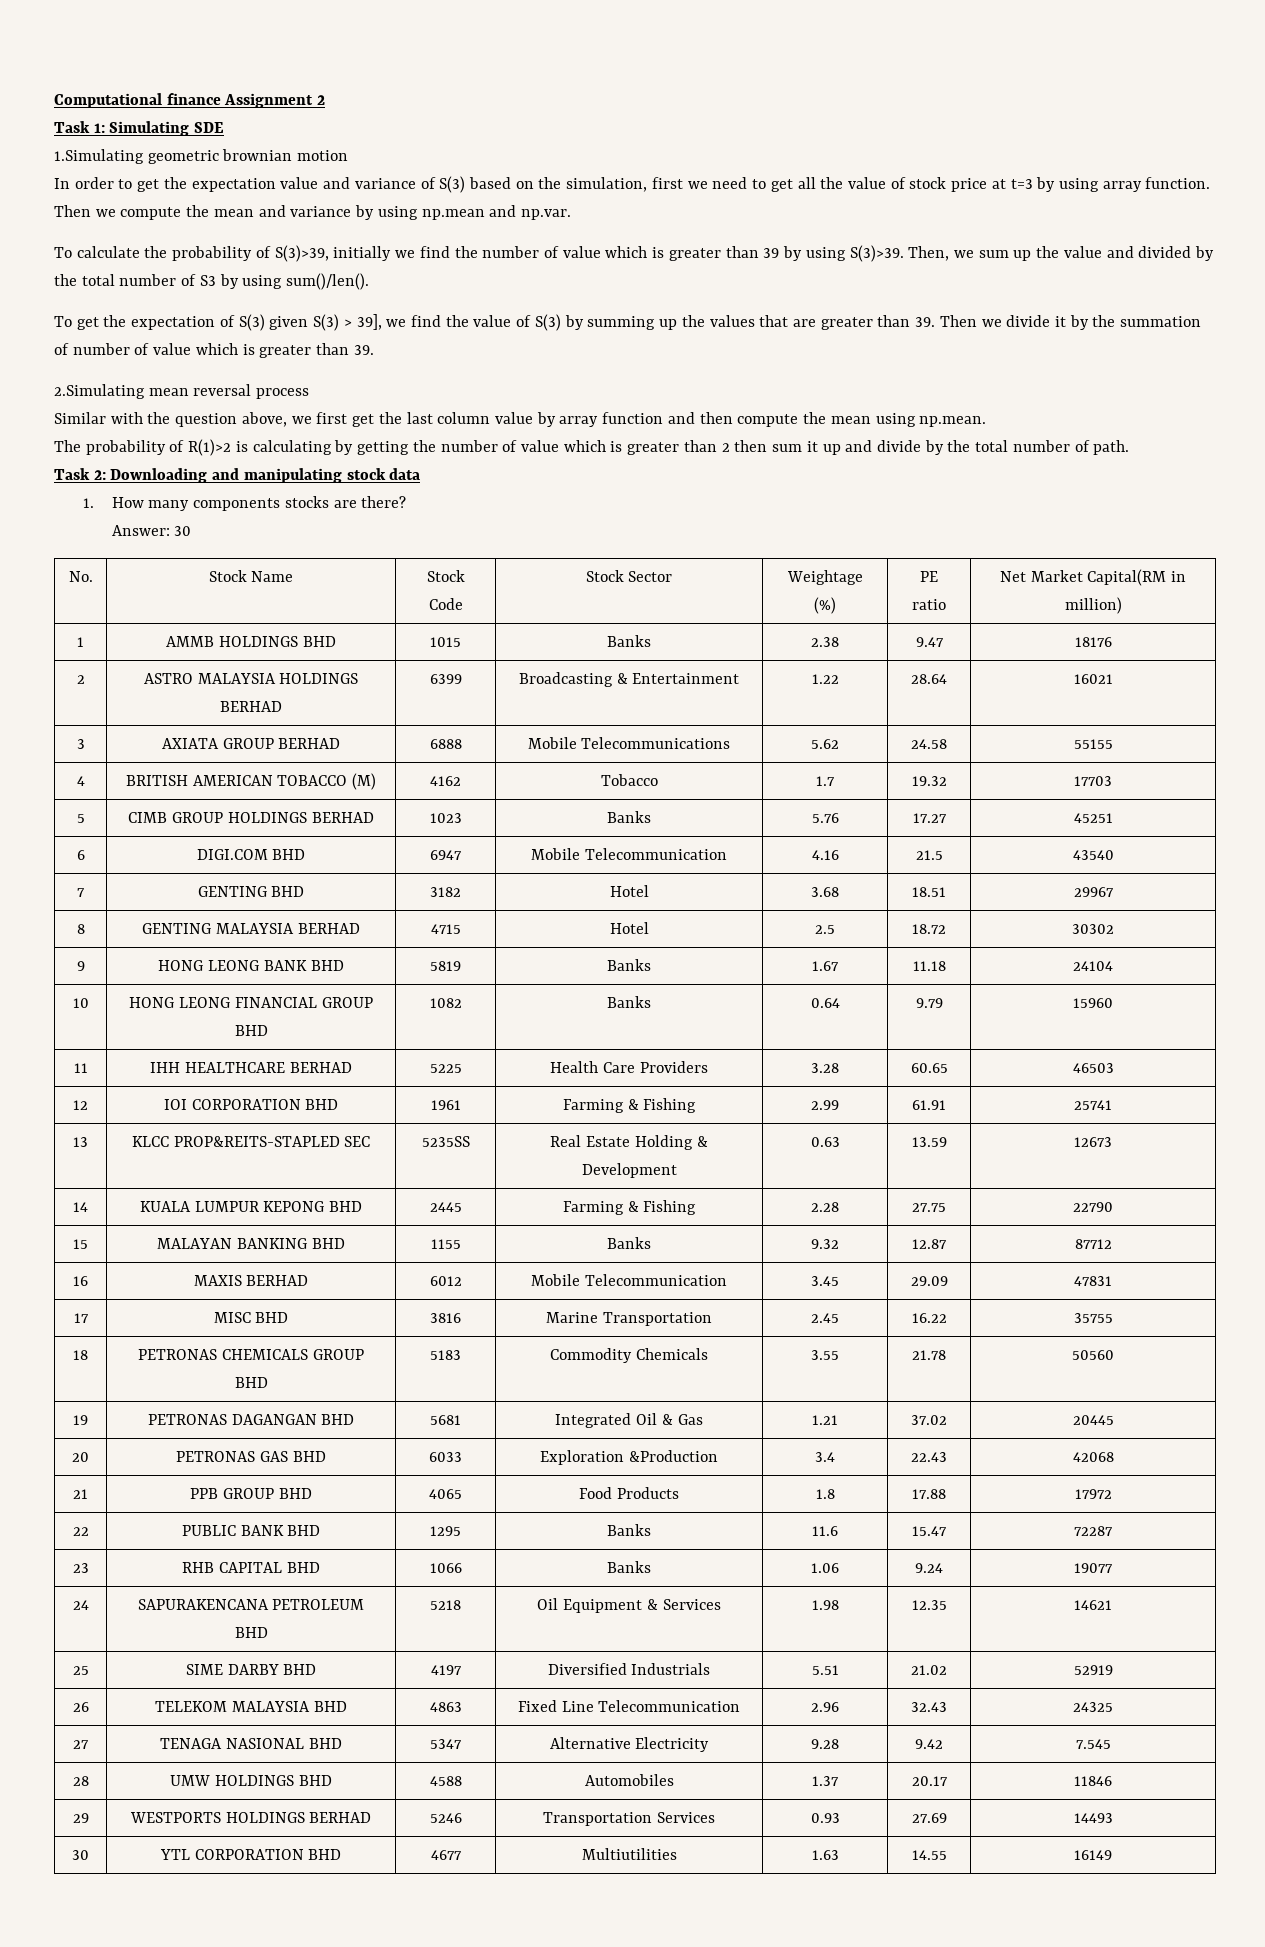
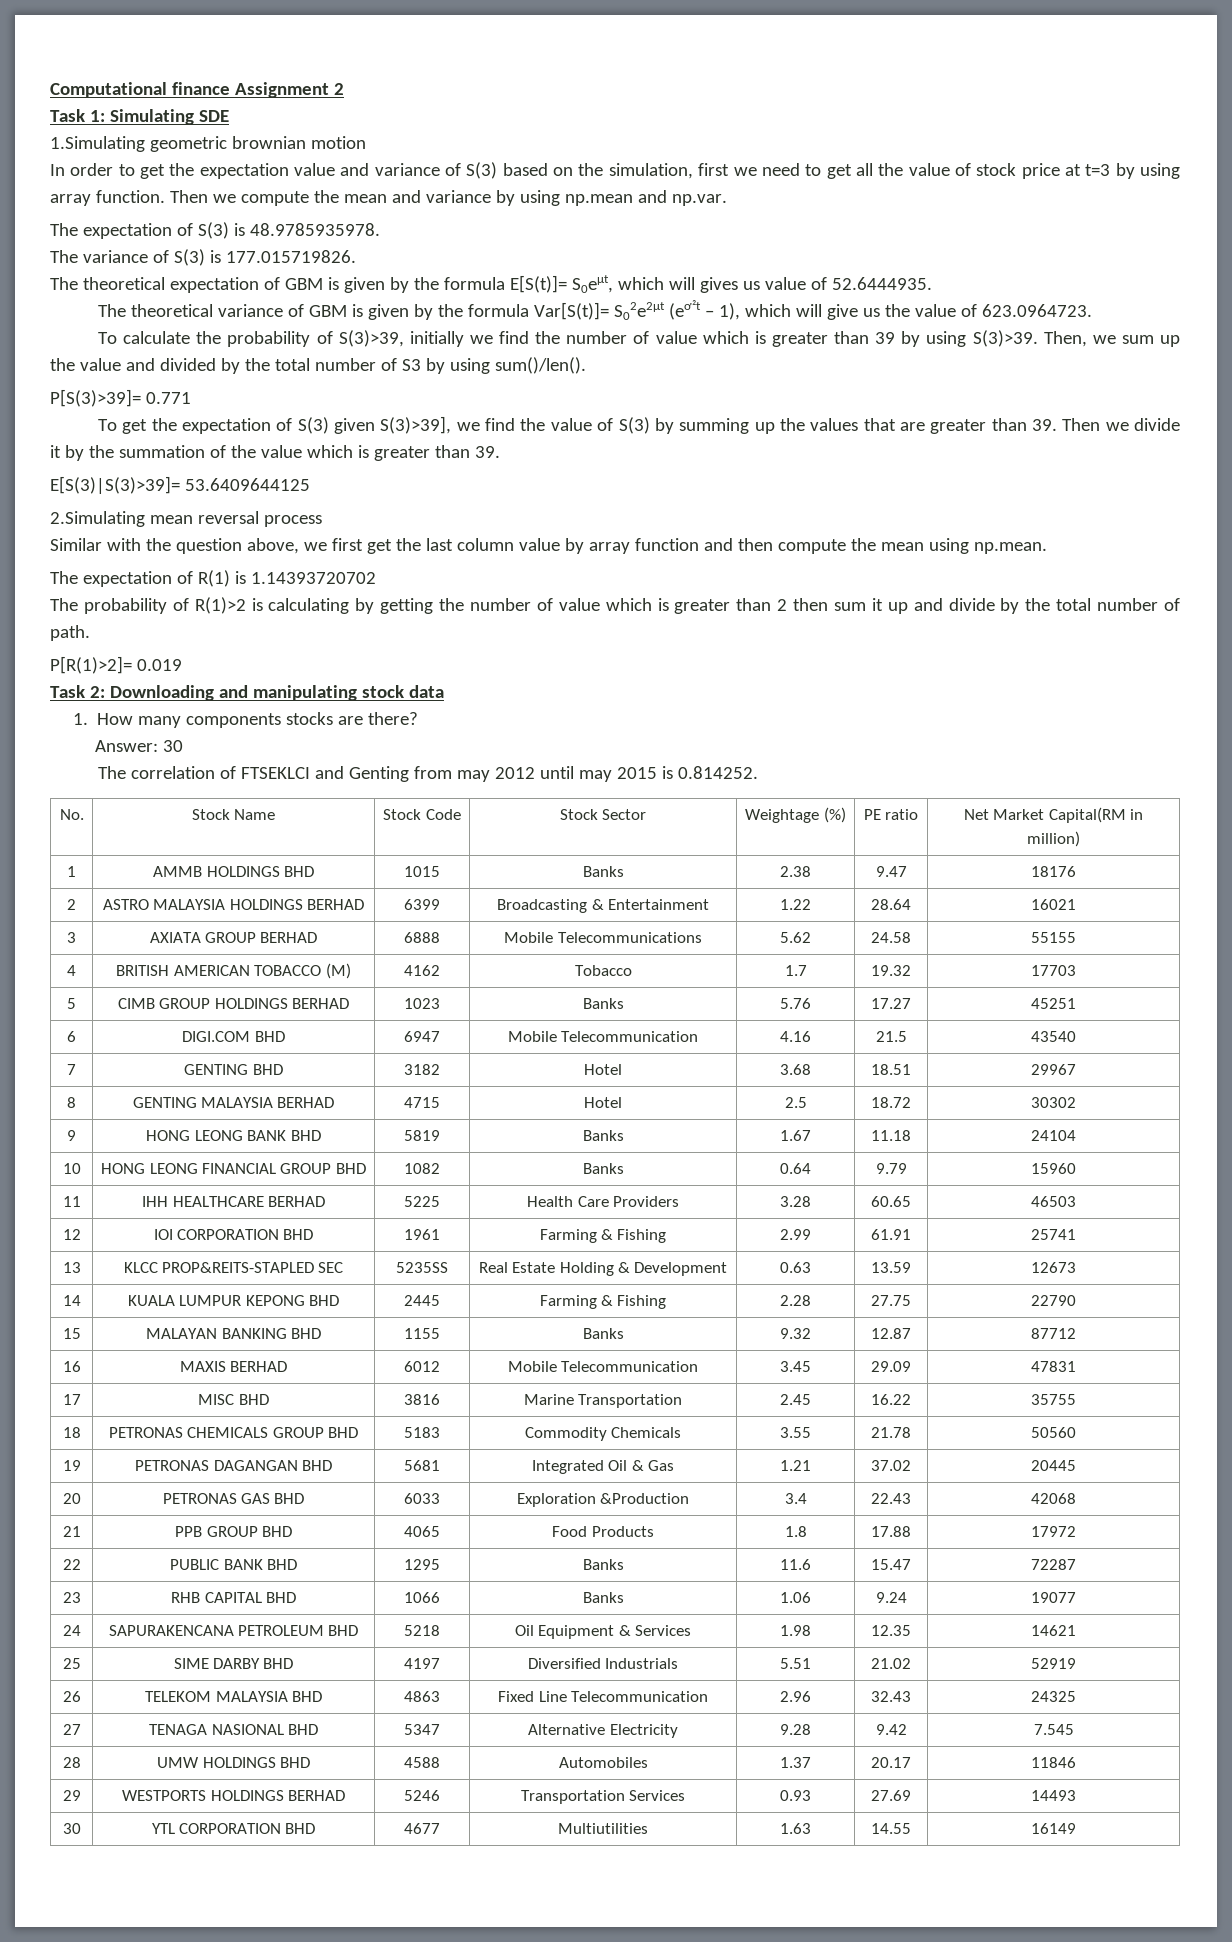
+ The expectation of S(3) is 48.9785935978.
+ The variance of S(3) is 177.015719826.
+ The theoretical expectation of GBM is given by the formula E[S(t)]= S0eµt, which will gives us value of 52.6444935.
+ The theoretical variance of GBM is given by the formula Var[S(t)]= S02e2µt (eơ²t – 1), which will give us the value of 623.0964723.
+ P[S(3)>39]= 0.771
- To get the expectation of S(3) given S(3) > 39], we find the value of S(3) by summing up the values that are greater than 39. Then we divide it by the summation of number of value which is greater than 39.
+ To get the expectation of S(3) given S(3)>39], we find the value of S(3) by summing up the values that are greater than 39. Then we divide it by the summation of the value which is greater than 39.
+ E[S(3)|S(3)>39]= 53.6409644125
+ The expectation of R(1) is 1.14393720702
+ P[R(1)>2]= 0.019
+ The correlation of FTSEKLCI and Genting from may 2012 until may 2015 is 0.814252.

